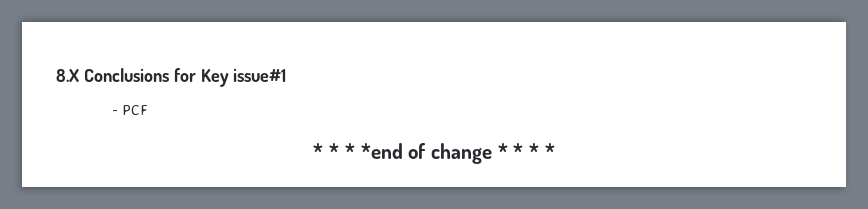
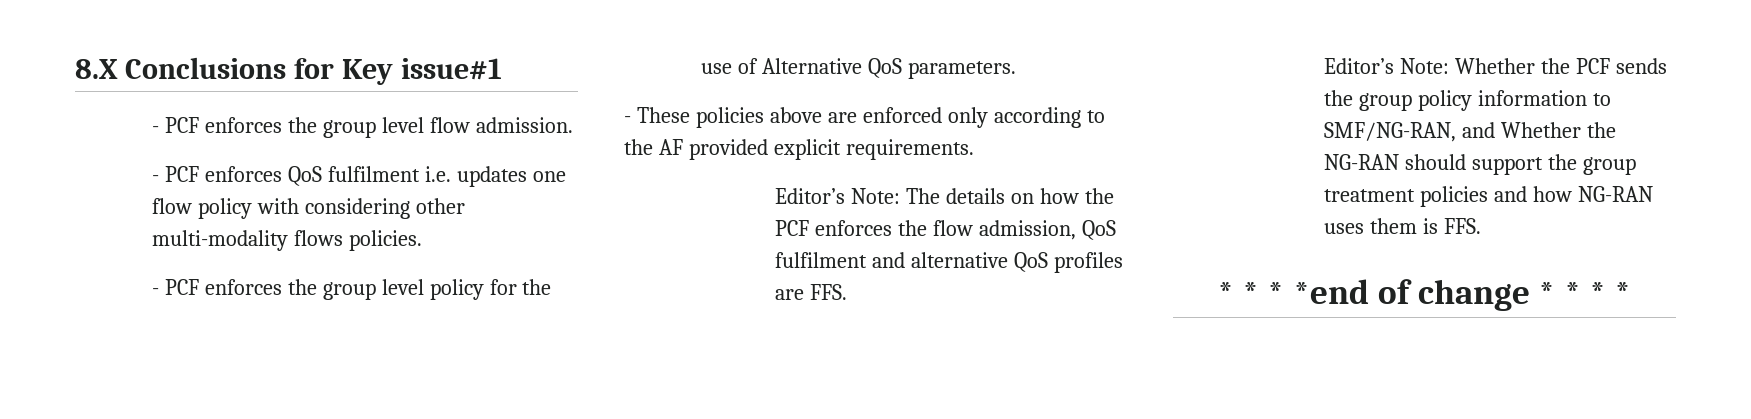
- - PCF
+ - PCF enforces the group level flow admission.
+ - PCF enforces QoS fulfilment i.e. updates one flow policy with considering other multi-modality flows policies.
+ - PCF enforces the group level policy for the use of Alternative QoS parameters.
+ - These policies above are enforced only according to the AF provided explicit requirements.
+ Editor’s Note: The details on how the PCF enforces the flow admission, QoS fulfilment and alternative QoS profiles are FFS.
+ Editor’s Note: Whether the PCF sends the group policy information to SMF/NG-RAN, and Whether the NG-RAN should support the group treatment policies and how NG-RAN uses them is FFS.

